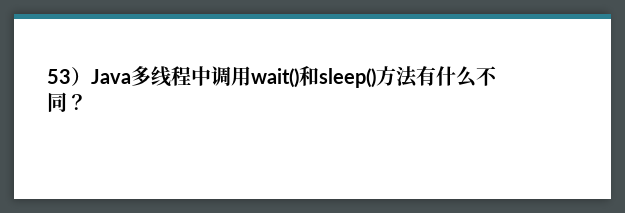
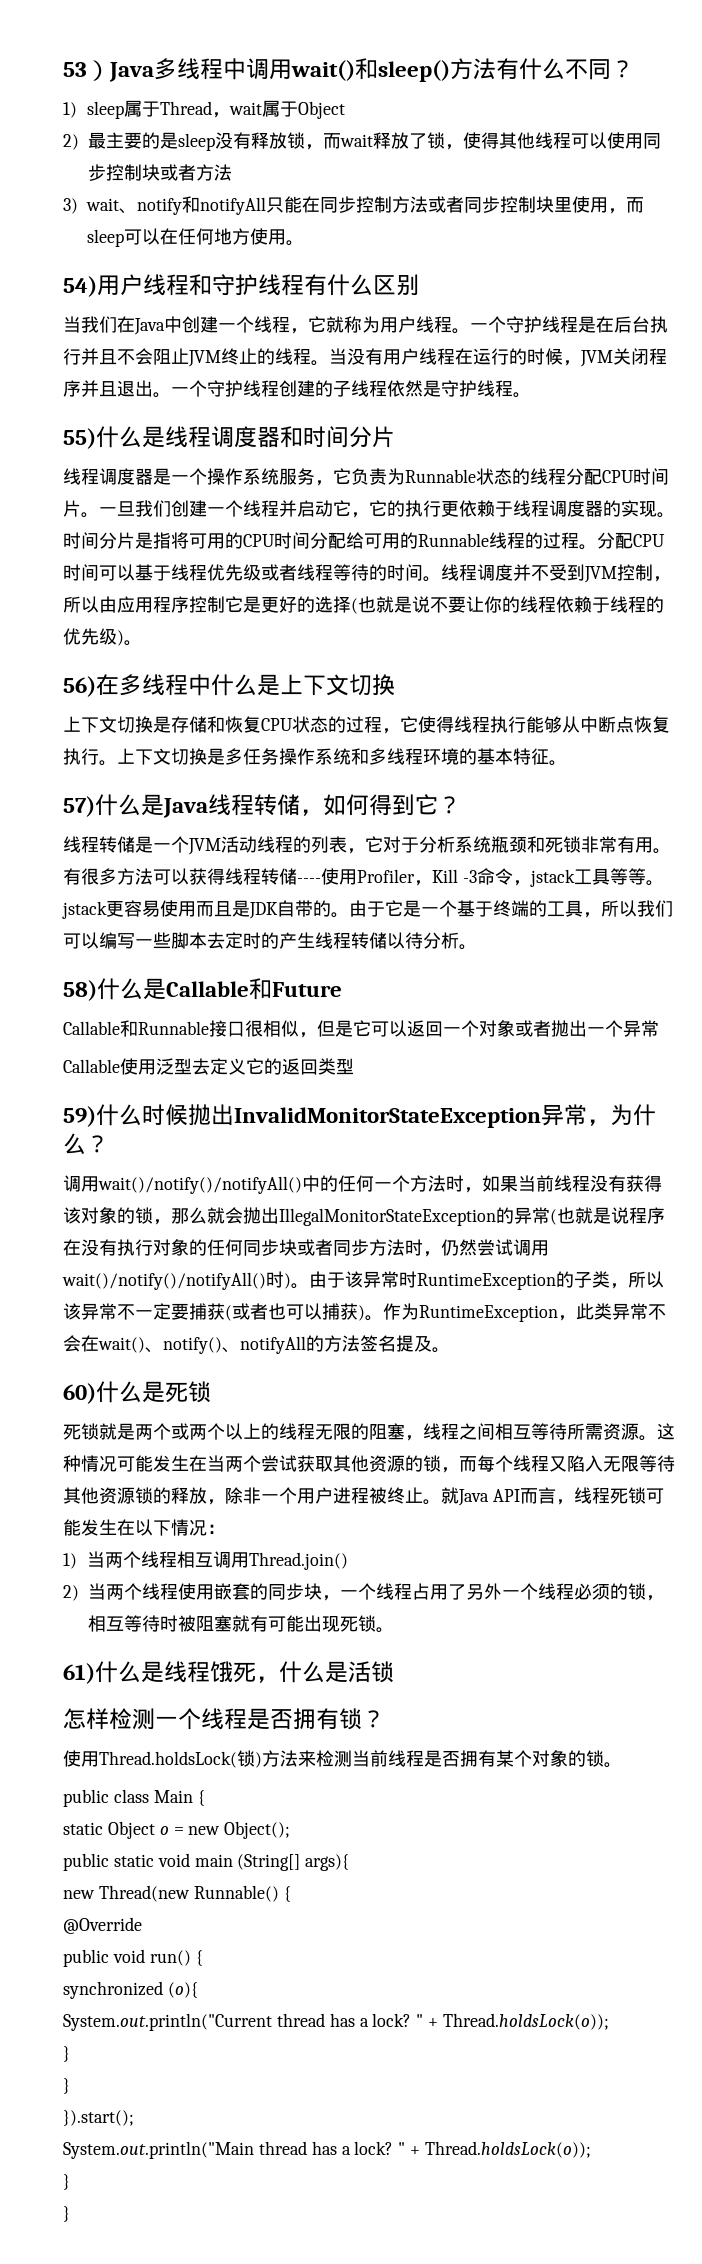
+ 1) sleep属于Thread，wait属于Object
+ 2)最主要的是sleep没有释放锁，而wait释放了锁，使得其他线程可以使用同步控制块或者方法
+ 3) wait、notify和notifyAll只能在同步控制方法或者同步控制块里使用，而sleep可以在任何地方使用。
+ 54)用户线程和守护线程有什么区别
+ 当我们在Java中创建一个线程，它就称为用户线程。一个守护线程是在后台执行并且不会阻止JVM终止的线程。当没有用户线程在运行的时候，JVM关闭程序并且退出。一个守护线程创建的子线程依然是守护线程。
+ 55)什么是线程调度器和时间分片
+ 线程调度器是一个操作系统服务，它负责为Runnable状态的线程分配CPU时间片。一旦我们创建一个线程并启动它，它的执行更依赖于线程调度器的实现。时间分片是指将可用的CPU时间分配给可用的Runnable线程的过程。分配CPU时间可以基于线程优先级或者线程等待的时间。线程调度并不受到JVM控制，所以由应用程序控制它是更好的选择(也就是说不要让你的线程依赖于线程的优先级)。
+ 56)在多线程中什么是上下文切换
+ 上下文切换是存储和恢复CPU状态的过程，它使得线程执行能够从中断点恢复执行。上下文切换是多任务操作系统和多线程环境的基本特征。
+ 57)什么是Java线程转储，如何得到它？
+ 线程转储是一个JVM活动线程的列表，它对于分析系统瓶颈和死锁非常有用。有很多方法可以获得线程转储----使用Profiler，Kill -3命令，jstack工具等等。jstack更容易使用而且是JDK自带的。由于它是一个基于终端的工具，所以我们可以编写一些脚本去定时的产生线程转储以待分析。
+ 58)什么是Callable和Future
+ Callable和Runnable接口很相似，但是它可以返回一个对象或者抛出一个异常
+ Callable使用泛型去定义它的返回类型
+ 59)什么时候抛出InvalidMonitorStateException异常，为什么？
+ 调用wait()/notify()/notifyAll()中的任何一个方法时，如果当前线程没有获得该对象的锁，那么就会抛出IllegalMonitorStateException的异常(也就是说程序在没有执行对象的任何同步块或者同步方法时，仍然尝试调用wait()/notify()/notifyAll()时)。由于该异常时RuntimeException的子类，所以该异常不一定要捕获(或者也可以捕获)。作为RuntimeException，此类异常不会在wait()、notify()、notifyAll的方法签名提及。
+ 60)什么是死锁
+ 死锁就是两个或两个以上的线程无限的阻塞，线程之间相互等待所需资源。这种情况可能发生在当两个尝试获取其他资源的锁，而每个线程又陷入无限等待其他资源锁的释放，除非一个用户进程被终止。就Java API而言，线程死锁可能发生在以下情况：
+ 1)当两个线程相互调用Thread.join()
+ 2)当两个线程使用嵌套的同步块，一个线程占用了另外一个线程必须的锁，相互等待时被阻塞就有可能出现死锁。
+ 61)什么是线程饿死，什么是活锁
+ 怎样检测一个线程是否拥有锁？
+ 使用Thread.holdsLock(锁)方法来检测当前线程是否拥有某个对象的锁。
+ public class Main {
+ static Object o = new Object();
+ public static void main (String[] args){
+ new Thread(new Runnable() {
+ @Override
+ public void run() {
+ synchronized (o){
+ System.out.println("Current thread has a lock? " + Thread.holdsLock(o));
+ }
+ }
+ }).start();
+ System.out.println("Main thread has a lock? " + Thread.holdsLock(o));
+ }
+ }

